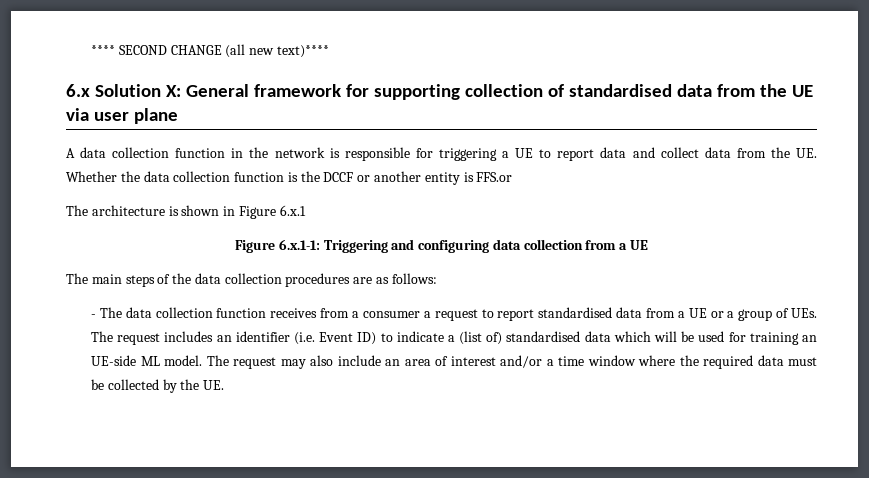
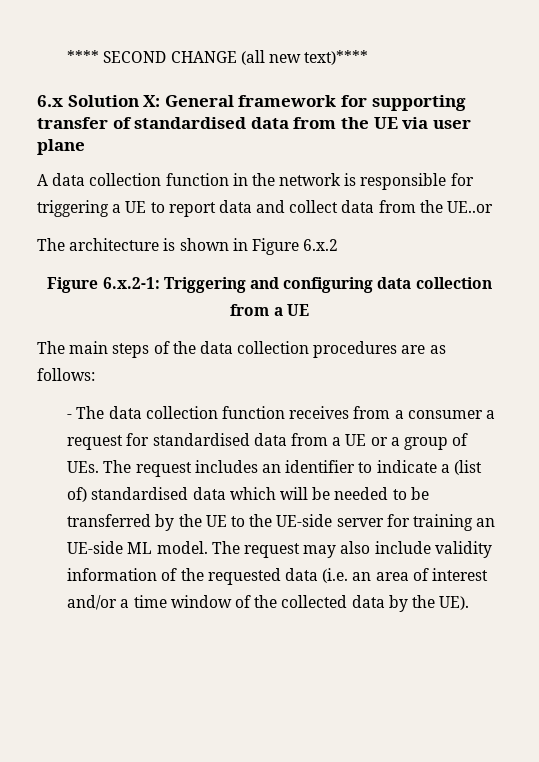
- 6.x Solution X: General framework for supporting collection of standardised data from the UE via user plane
+ 6.x Solution X: General framework for supporting transfer of standardised data from the UE via user plane
- A data collection function in the network is responsible for triggering a UE to report data and collect data from the UE. Whether the data collection function is the DCCF or another entity is FFS.or
+ A data collection function in the network is responsible for triggering a UE to report data and collect data from the UE..or
- The architecture is shown in Figure 6.x.1
- Figure 6.x.1-1: Triggering and configuring data collection from a UE
+ The architecture is shown in Figure 6.x.2
+ Figure 6.x.2-1: Triggering and configuring data collection from a UE
- - The data collection function receives from a consumer a request to report standardised data from a UE or a group of UEs. The request includes an identifier (i.e. Event ID) to indicate a (list of) standardised data which will be used for training an UE-side ML model.
+ - The data collection function receives from a consumer a request for standardised data from a UE or a group of UEs. The request includes an identifier to indicate a (list of) standardised data which will be needed to be transferred by the UE to the UE-side server for training an UE-side ML model.
- The request may also include an area of interest and/or a time window where the required data must be collected by the UE.
+ The request may also include validity information of the requested data (i.e. an area of interest and/or a time window of the collected data by the UE).

